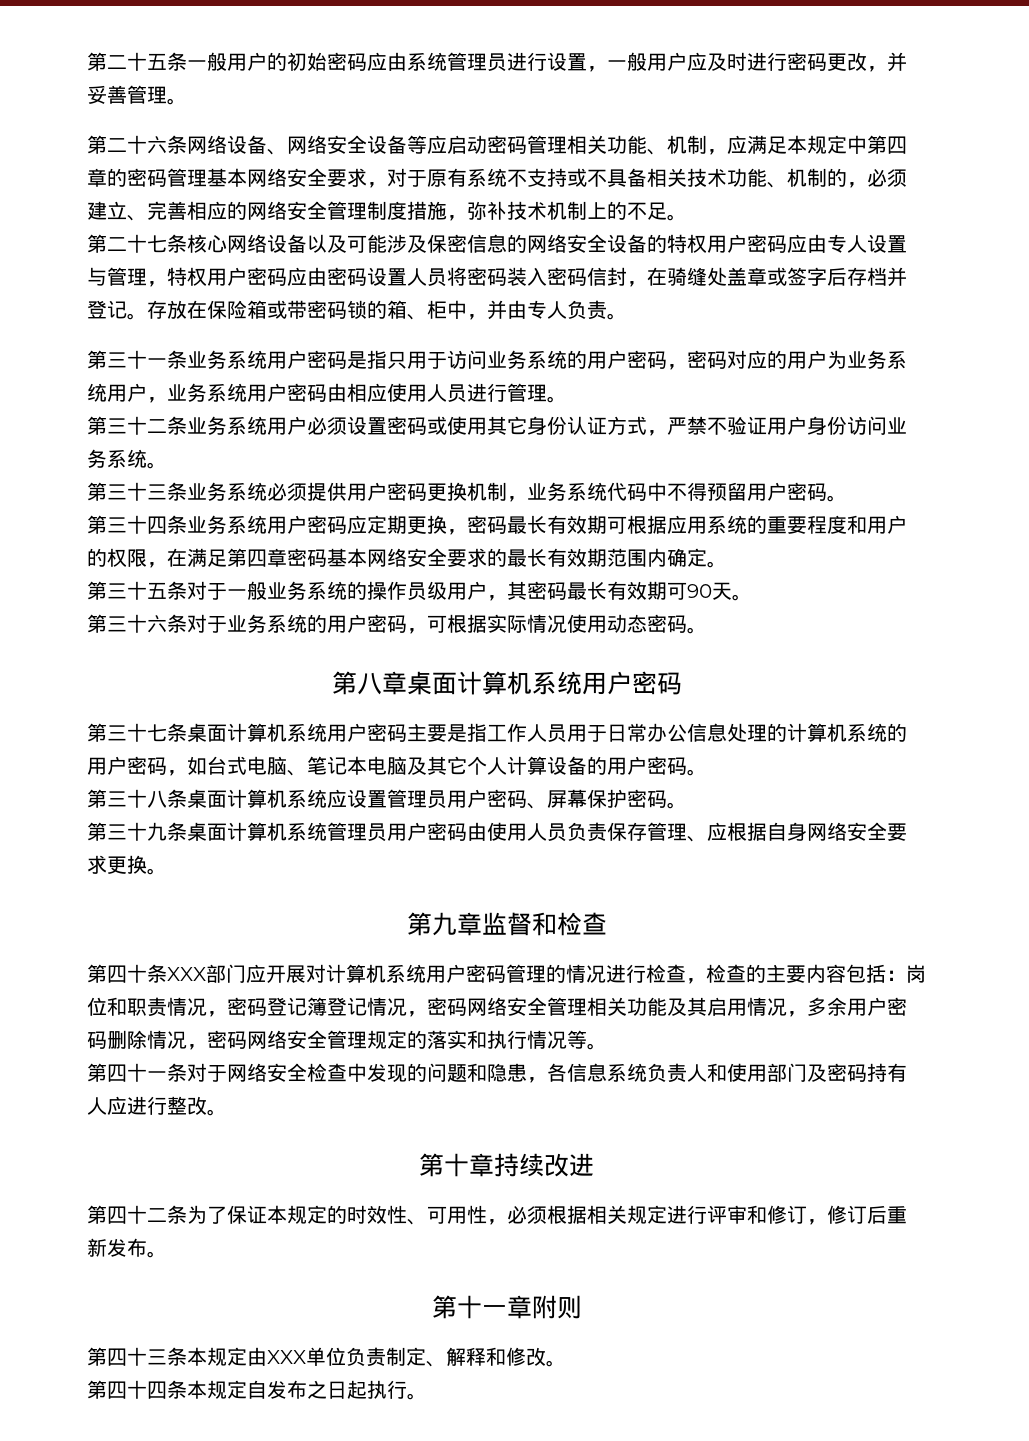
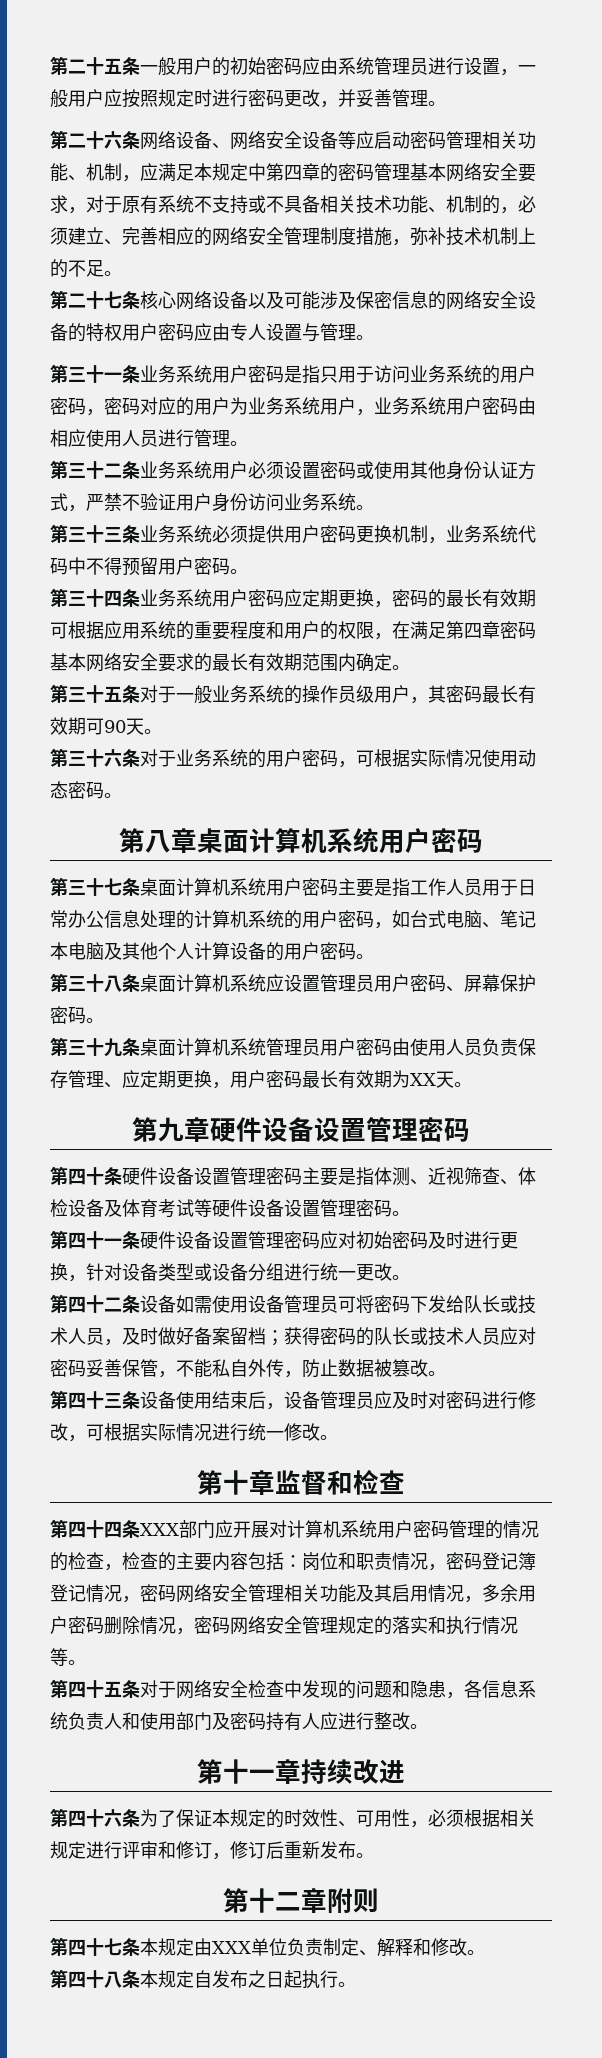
- 第二十五条一般用户的初始密码应由系统管理员进行设置，一般用户应及时进行密码更改，并妥善管理。
+ 第二十五条一般用户的初始密码应由系统管理员进行设置，一般用户应按照规定时进行密码更改，并妥善管理。
- 第二十七条核心网络设备以及可能涉及保密信息的网络安全设备的特权用户密码应由专人设置与管理，特权用户密码应由密码设置人员将密码装入密码信封，在骑缝处盖章或签字后存档并登记。存放在保险箱或带密码锁的箱、柜中，并由专人负责。
+ 第二十七条核心网络设备以及可能涉及保密信息的网络安全设备的特权用户密码应由专人设置与管理。
- 第三十二条业务系统用户必须设置密码或使用其它身份认证方式，严禁不验证用户身份访问业务系统。
+ 第三十二条业务系统用户必须设置密码或使用其他身份认证方式，严禁不验证用户身份访问业务系统。
- 第三十四条业务系统用户密码应定期更换，密码最长有效期可根据应用系统的重要程度和用户的权限，在满足第四章密码基本网络安全要求的最长有效期范围内确定。
+ 第三十四条业务系统用户密码应定期更换，密码的最长有效期可根据应用系统的重要程度和用户的权限，在满足第四章密码基本网络安全要求的最长有效期范围内确定。
- 第三十七条桌面计算机系统用户密码主要是指工作人员用于日常办公信息处理的计算机系统的用户密码，如台式电脑、笔记本电脑及其它个人计算设备的用户密码。
+ 第三十七条桌面计算机系统用户密码主要是指工作人员用于日常办公信息处理的计算机系统的用户密码，如台式电脑、笔记本电脑及其他个人计算设备的用户密码。
- 第三十九条桌面计算机系统管理员用户密码由使用人员负责保存管理、应根据自身网络安全要求更换。
- 第九章监督和检查
+ 第三十九条桌面计算机系统管理员用户密码由使用人员负责保存管理、应定期更换，用户密码最长有效期为XX天。
+ 第九章硬件设备设置管理密码
+ 第四十条硬件设备设置管理密码主要是指体测、近视筛查、体检设备及体育考试等硬件设备设置管理密码。
+ 第四十一条硬件设备设置管理密码应对初始密码及时进行更换，针对设备类型或设备分组进行统一更改。
+ 第四十二条设备如需使用设备管理员可将密码下发给队长或技术人员，及时做好备案留档；获得密码的队长或技术人员应对密码妥善保管，不能私自外传，防止数据被篡改。
+ 第四十三条设备使用结束后，设备管理员应及时对密码进行修改，可根据实际情况进行统一修改。
+ 第十章监督和检查
- 第四十条XXX部门应开展对计算机系统用户密码管理的情况进行检查，检查的主要内容包括：岗位和职责情况，密码登记簿登记情况，密码网络安全管理相关功能及其启用情况，多余用户密码删除情况，密码网络安全管理规定的落实和执行情况等。
+ 第四十四条XXX部门应开展对计算机系统用户密码管理的情况的检查，检查的主要内容包括：岗位和职责情况，密码登记簿登记情况，密码网络安全管理相关功能及其启用情况，多余用户密码删除情况，密码网络安全管理规定的落实和执行情况等。
- 第四十一条对于网络安全检查中发现的问题和隐患，各信息系统负责人和使用部门及密码持有人应进行整改。
+ 第四十五条对于网络安全检查中发现的问题和隐患，各信息系统负责人和使用部门及密码持有人应进行整改。
- 第十章持续改进
+ 第十一章持续改进
- 第四十二条为了保证本规定的时效性、可用性，必须根据相关规定进行评审和修订，修订后重新发布。
+ 第四十六条为了保证本规定的时效性、可用性，必须根据相关规定进行评审和修订，修订后重新发布。
- 第十一章附则
+ 第十二章附则
- 第四十三条本规定由XXX单位负责制定、解释和修改。
+ 第四十七条本规定由XXX单位负责制定、解释和修改。
- 第四十四条本规定自发布之日起执行。
+ 第四十八条本规定自发布之日起执行。

